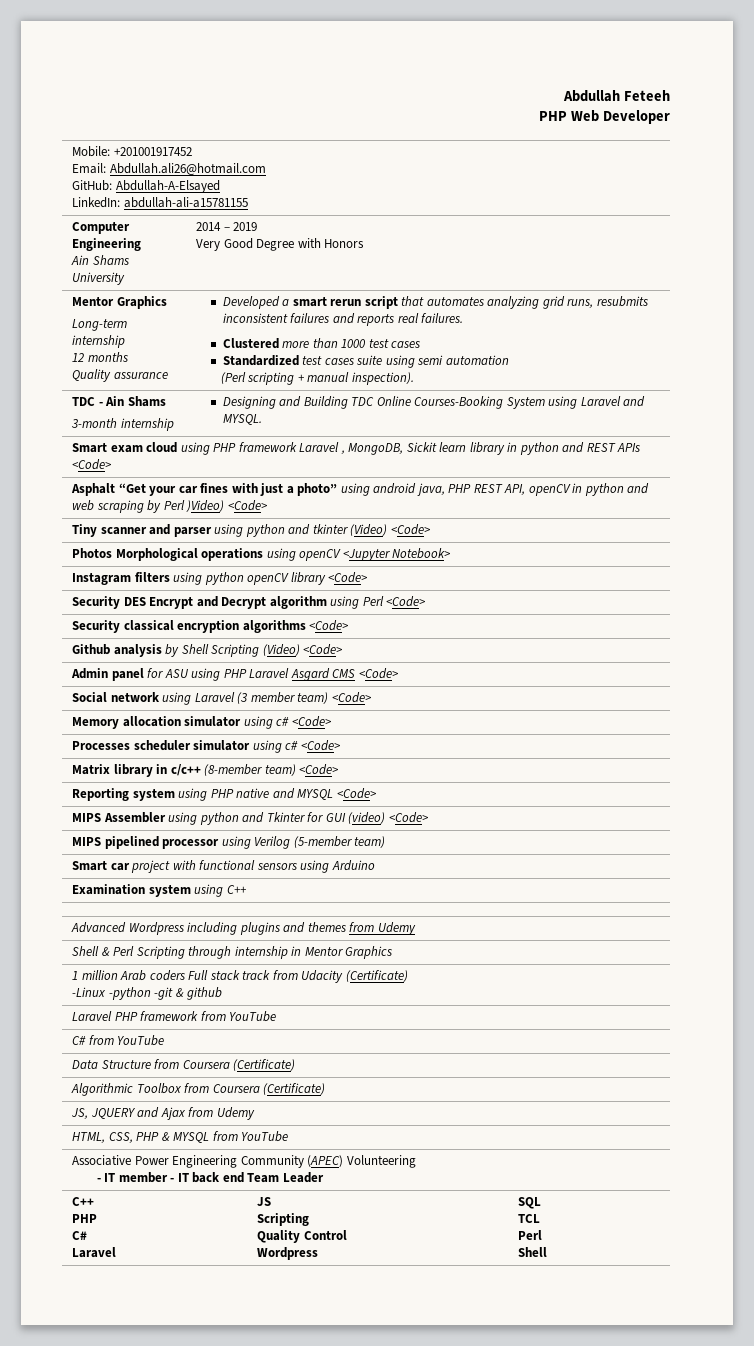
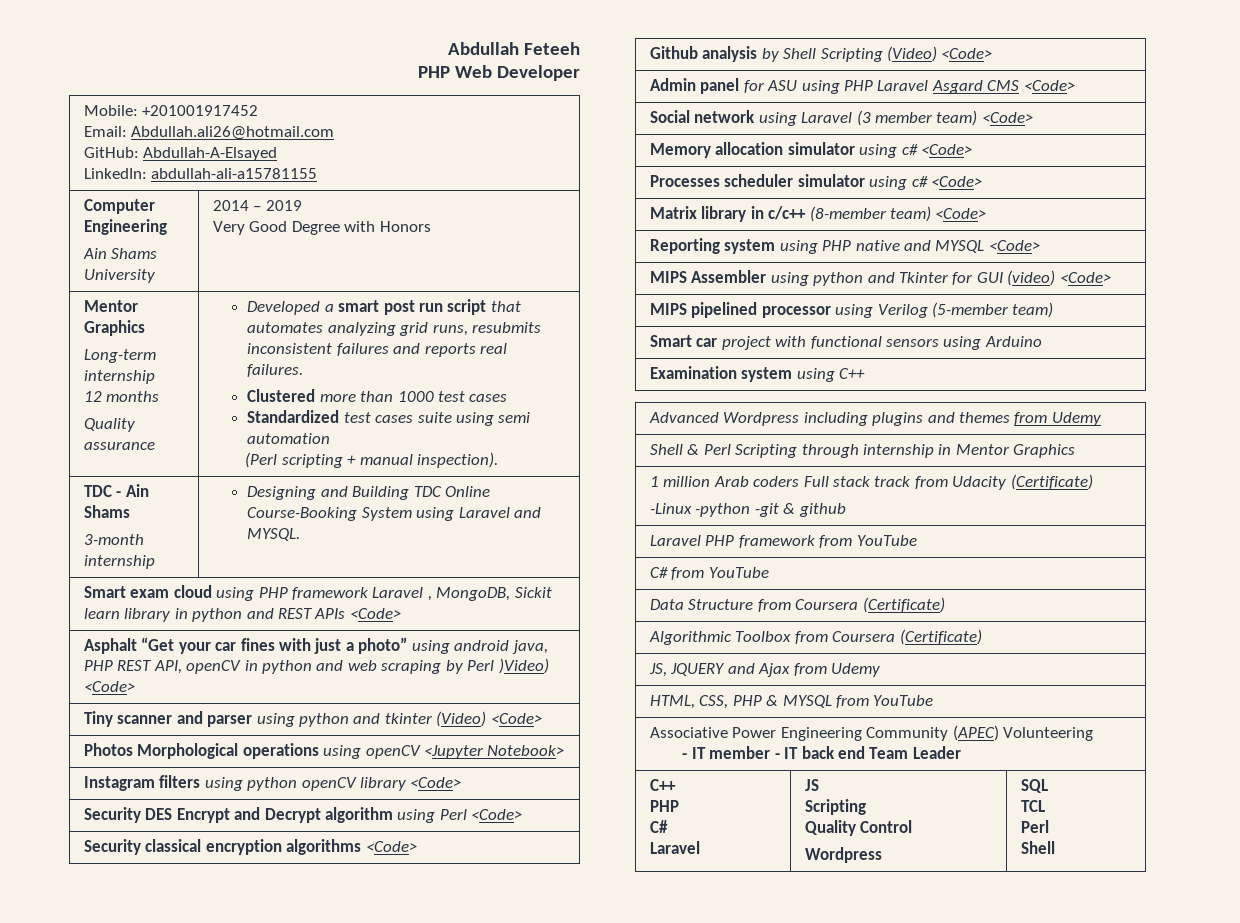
- Developed a smart rerun script that automates analyzing grid runs, resubmits inconsistent failures and reports real failures.
+ Developed a smart post run script that automates analyzing grid runs, resubmits inconsistent failures and reports real failures.
  TDC - Ain Shams
- 3-month internship | Designing and Building TDC Online Courses-Booking System using Laravel and MYSQL.
+ 3-month internship | Designing and Building TDC Online Course-Booking System using Laravel and MYSQL.

